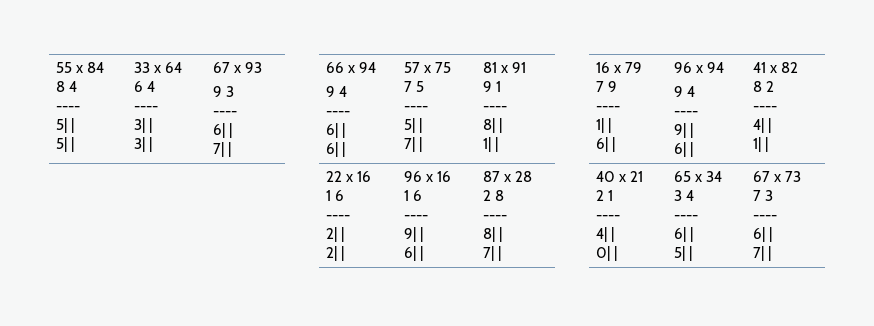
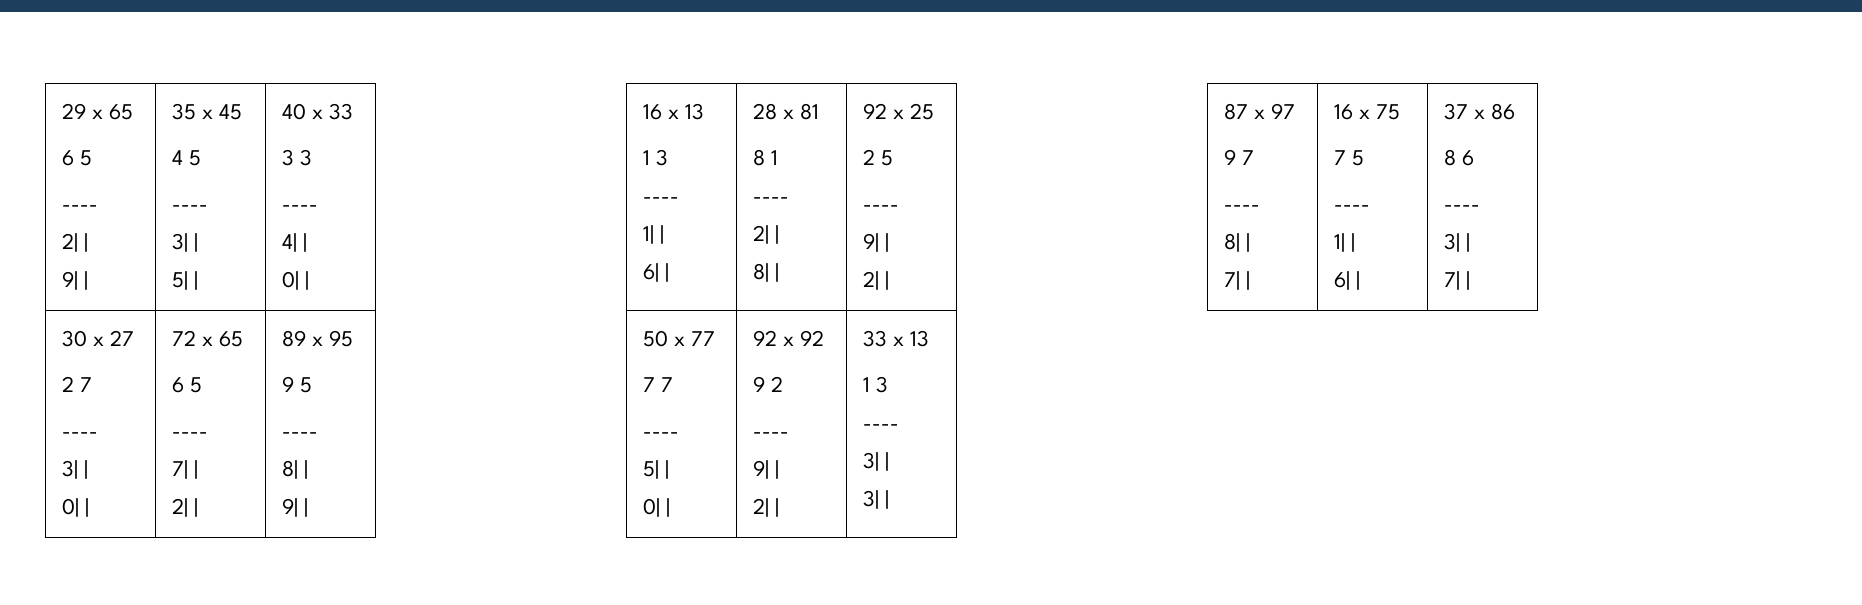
- 55 x 84
- 8 4
+ 29 x 65
+ 6 5
  ----
- 5| |
- 5| | | 33 x 64
- 6 4
+ 2| |
+ 9| | | 35 x 45
+ 4 5
  ----
  3| |
- 3| | | 67 x 93
- 9 3
+ 5| | | 40 x 33
+ 3 3
  ----
- 6| |
+ 4| |
+ 0| |
+ 30 x 27
+ 2 7
+ ----
+ 3| |
+ 0| | | 72 x 65
+ 6 5
+ ----
  7| |
- 66 x 94
- 9 4
- ----
- 6| |
- 6| | | 57 x 75
- 7 5
- ----
- 5| |
- 7| | | 81 x 91
- 9 1
+ 2| | | 89 x 95
+ 9 5
  ----
  8| |
- 1| |
- 22 x 16
- 1 6
- ----
- 2| |
- 2| | | 96 x 16
- 1 6
- ----
  9| |
- 6| | | 87 x 28
- 2 8
- ----
- 8| |
- 7| |
- 16 x 79
- 7 9
+ 16 x 13
+ 1 3
  ----
  1| |
- 6| | | 96 x 94
- 9 4
+ 6| | | 28 x 81
+ 8 1
+ ----
+ 2| |
+ 8| | | 92 x 25
+ 2 5
  ----
  9| |
- 6| | | 41 x 82
- 8 2
+ 2| |
+ 50 x 77
+ 7 7
  ----
- 4| |
+ 5| |
+ 0| | | 92 x 92
+ 9 2
+ ----
+ 9| |
+ 2| | | 33 x 13
+ 1 3
+ ----
+ 3| |
+ 3| |
+ 87 x 97
+ 9 7
+ ----
+ 8| |
+ 7| | | 16 x 75
+ 7 5
+ ----
  1| |
- 40 x 21
- 2 1
+ 6| | | 37 x 86
+ 8 6
  ----
- 4| |
- 0| | | 65 x 34
- 3 4
- ----
- 6| |
- 5| | | 67 x 73
- 7 3
- ----
- 6| |
+ 3| |

